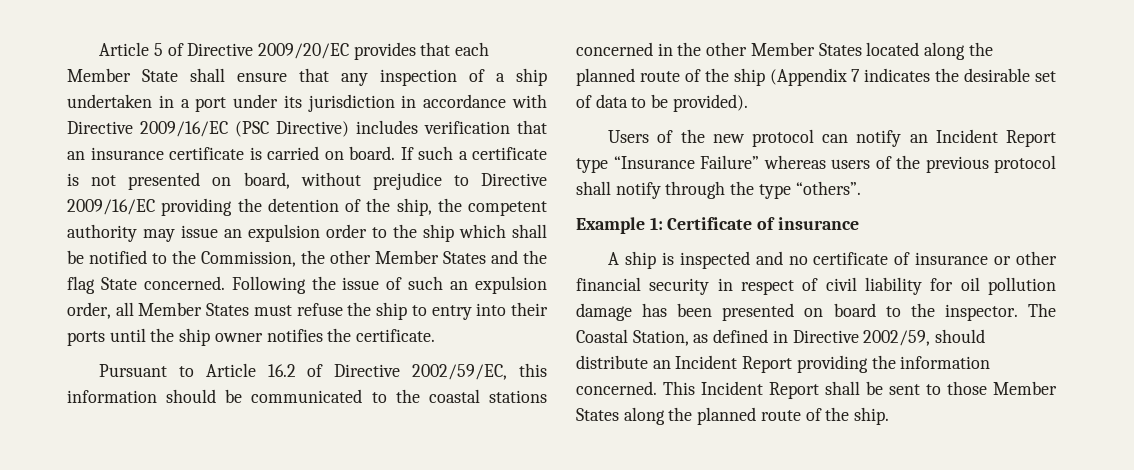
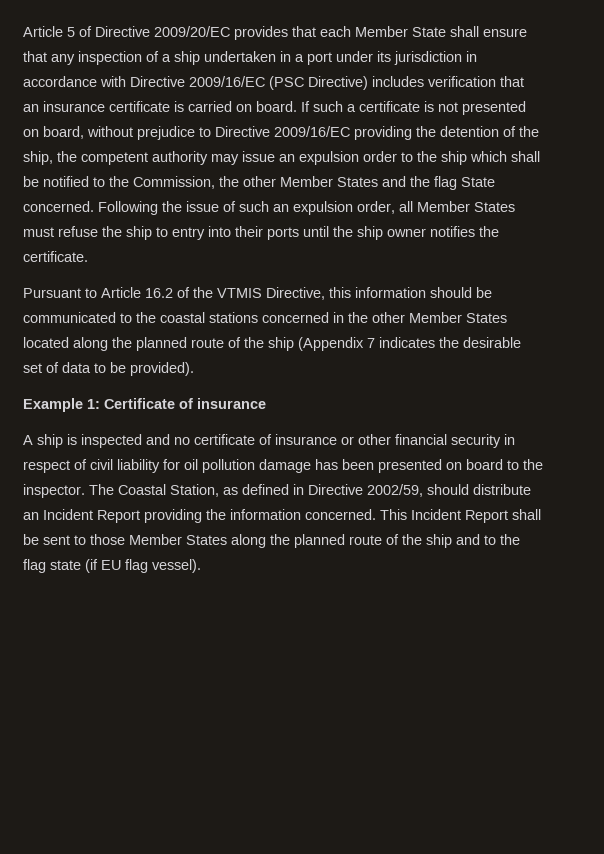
- Pursuant to Article 16.2 of Directive 2002/59/EC, this information should be communicated to the coastal stations concerned in the other Member States located along the planned route of the ship (Appendix 7 indicates the desirable set of data to be provided).
+ Pursuant to Article 16.2 of the VTMIS Directive, this information should be communicated to the coastal stations concerned in the other Member States located along the planned route of the ship (Appendix 7 indicates the desirable set of data to be provided).
- Users of the new protocol can notify an Incident Report type “Insurance Failure” whereas users of the previous protocol shall notify through the type “others”.
- This Incident Report shall be sent to those Member States along the planned route of the ship.
+ This Incident Report shall be sent to those Member States along the planned route of the ship and to the flag state (if EU flag vessel).

